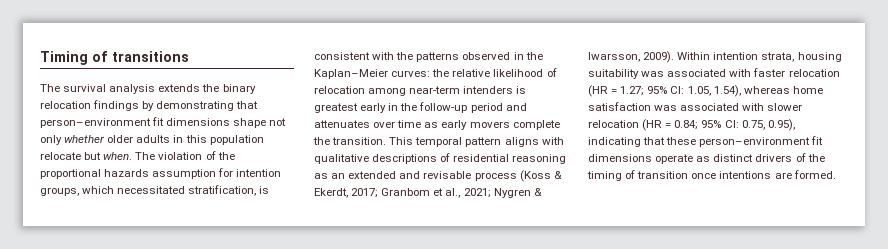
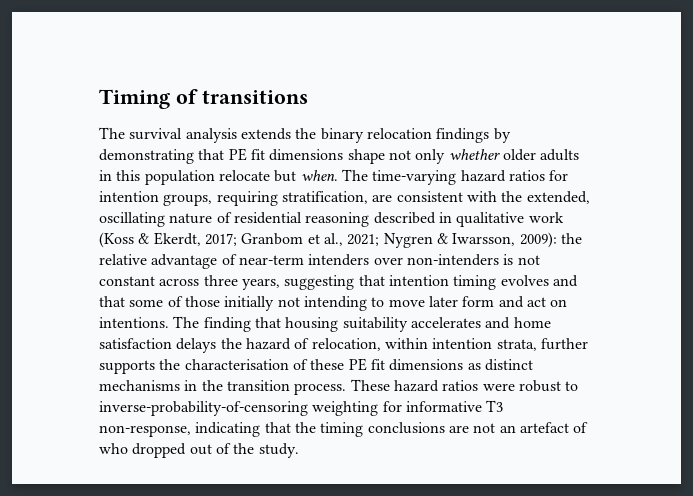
- The survival analysis extends the binary relocation findings by demonstrating that person–environment fit dimensions shape not only whether older adults in this population relocate but when.
+ The survival analysis extends the binary relocation findings by demonstrating that PE fit dimensions shape not only whether older adults in this population relocate but when.
- The violation of the proportional hazards assumption for intention groups, which necessitated stratification, is consistent with the patterns observed in the Kaplan–Meier curves: the relative likelihood of relocation among near-term intenders is greatest early in the follow-up period and attenuates over time as early movers complete the transition. This temporal pattern aligns with qualitative descriptions of residential reasoning as an extended and revisable process (Koss & Ekerdt, 2017; Granbom et al., 2021; Nygren & Iwarsson, 2009). Within intention strata, housing suitability was associated with faster relocation (HR = 1.27; 95% CI: 1.05, 1.54), whereas home satisfaction was associated with slower relocation (HR = 0.84; 95% CI: 0.75, 0.95), indicating that these person–environment fit dimensions operate as distinct drivers of the timing of transition once intentions are formed.
+ The time-varying hazard ratios for intention groups, requiring stratification, are consistent with the extended, oscillating nature of residential reasoning described in qualitative work (Koss & Ekerdt, 2017; Granbom et al., 2021; Nygren & Iwarsson, 2009): the relative advantage of near-term intenders over non-intenders is not constant across three years, suggesting that intention timing evolves and that some of those initially not intending to move later form and act on intentions. The finding that housing suitability accelerates and home satisfaction delays the hazard of relocation, within intention strata, further supports the characterisation of these PE fit dimensions as distinct mechanisms in the transition process. These hazard ratios were robust to inverse-probability-of-censoring weighting for informative T3 non-response, indicating that the timing conclusions are not an artefact of who dropped out of the study.

